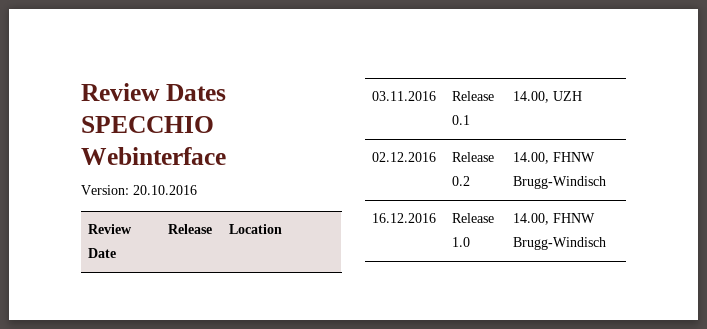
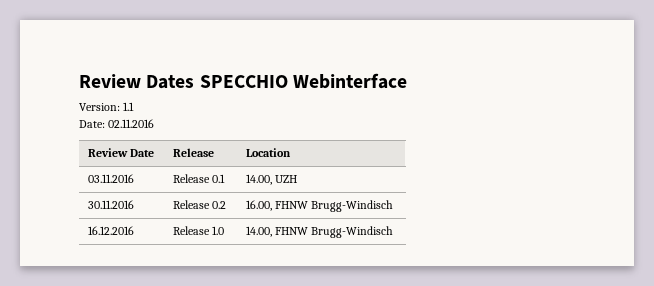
- Version: 20.10.2016
+ Version: 1.1
+ Date: 02.11.2016
- 02.12.2016 | Release 0.2 | 14.00, FHNW Brugg-Windisch
+ 30.11.2016 | Release 0.2 | 16.00, FHNW Brugg-Windisch

